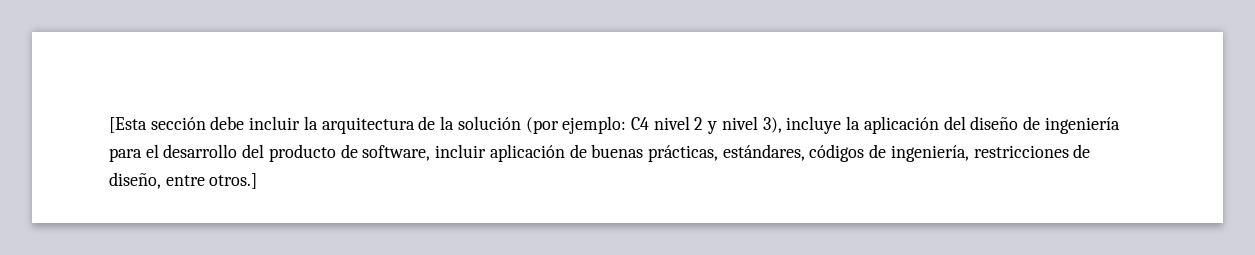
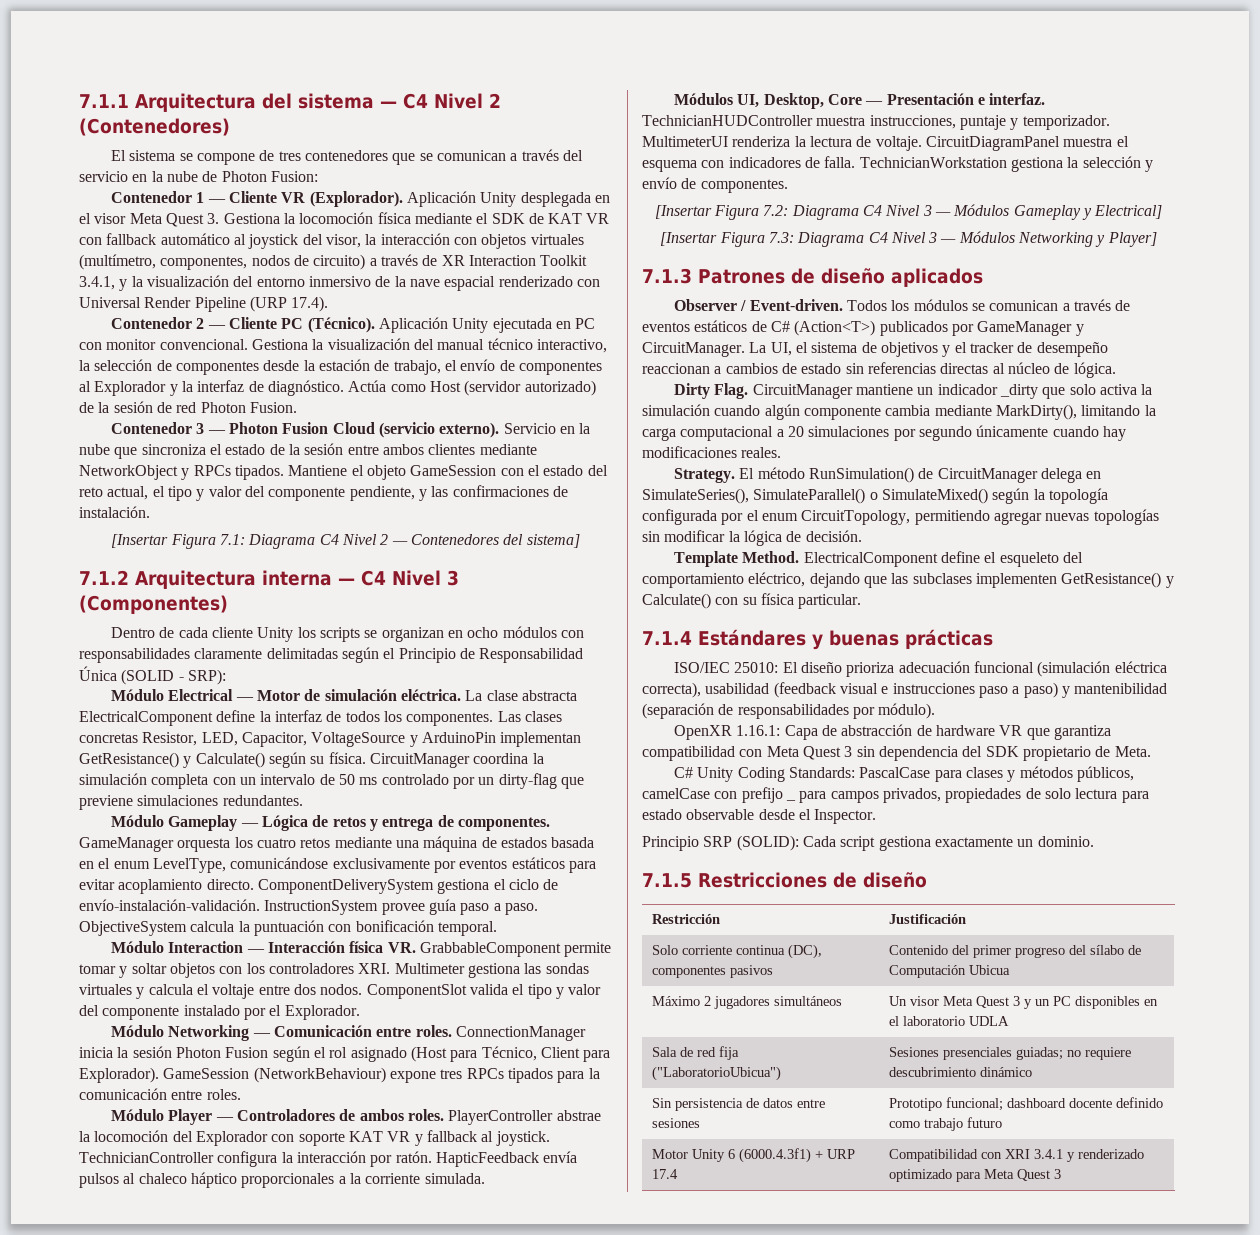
- [Esta sección debe incluir la arquitectura de la solución (por ejemplo: C4 nivel 2 y nivel 3), incluye la aplicación del diseño de ingeniería para el desarrollo del producto de software, incluir aplicación de buenas prácticas, estándares, códigos de ingeniería, restricciones de diseño, entre otros.]
+ 7.1.1 Arquitectura del sistema — C4 Nivel 2 (Contenedores)
+ El sistema se compone de tres contenedores que se comunican a través del servicio en la nube de Photon Fusion:
+ Contenedor 1 — Cliente VR (Explorador). Aplicación Unity desplegada en el visor Meta Quest 3. Gestiona la locomoción física mediante el SDK de KAT VR con fallback automático al joystick del visor, la interacción con objetos virtuales (multímetro, componentes, nodos de circuito) a través de XR Interaction Toolkit 3.4.1, y la visualización del entorno inmersivo de la nave espacial renderizado con Universal Render Pipeline (URP 17.4).
+ Contenedor 2 — Cliente PC (Técnico). Aplicación Unity ejecutada en PC con monitor convencional. Gestiona la visualización del manual técnico interactivo, la selección de componentes desde la estación de trabajo, el envío de componentes al Explorador y la interfaz de diagnóstico. Actúa como Host (servidor autorizado) de la sesión de red Photon Fusion.
+ Contenedor 3 — Photon Fusion Cloud (servicio externo). Servicio en la nube que sincroniza el estado de la sesión entre ambos clientes mediante NetworkObject y RPCs tipados. Mantiene el objeto GameSession con el estado del reto actual, el tipo y valor del componente pendiente, y las confirmaciones de instalación.
+ [Insertar Figura 7.1: Diagrama C4 Nivel 2 — Contenedores del sistema]
+ 7.1.2 Arquitectura interna — C4 Nivel 3 (Componentes)
+ Dentro de cada cliente Unity los scripts se organizan en ocho módulos con responsabilidades claramente delimitadas según el Principio de Responsabilidad Única (SOLID - SRP):
+ Módulo Electrical — Motor de simulación eléctrica. La clase abstracta ElectricalComponent define la interfaz de todos los componentes. Las clases concretas Resistor, LED, Capacitor, VoltageSource y ArduinoPin implementan GetResistance() y Calculate() según su física. CircuitManager coordina la simulación completa con un intervalo de 50 ms controlado por un dirty-flag que previene simulaciones redundantes.
+ Módulo Gameplay — Lógica de retos y entrega de componentes. GameManager orquesta los cuatro retos mediante una máquina de estados basada en el enum LevelType, comunicándose exclusivamente por eventos estáticos para evitar acoplamiento directo. ComponentDeliverySystem gestiona el ciclo de envío-instalación-validación. InstructionSystem provee guía paso a paso. ObjectiveSystem calcula la puntuación con bonificación temporal.
+ Módulo Interaction — Interacción física VR. GrabbableComponent permite tomar y soltar objetos con los controladores XRI. Multimeter gestiona las sondas virtuales y calcula el voltaje entre dos nodos. ComponentSlot valida el tipo y valor del componente instalado por el Explorador.
+ Módulo Networking — Comunicación entre roles. ConnectionManager inicia la sesión Photon Fusion según el rol asignado (Host para Técnico, Client para Explorador). GameSession (NetworkBehaviour) expone tres RPCs tipados para la comunicación entre roles.
+ Módulo Player — Controladores de ambos roles. PlayerController abstrae la locomoción del Explorador con soporte KAT VR y fallback al joystick. TechnicianController configura la interacción por ratón. HapticFeedback envía pulsos al chaleco háptico proporcionales a la corriente simulada.
+ Módulos UI, Desktop, Core — Presentación e interfaz. TechnicianHUDController muestra instrucciones, puntaje y temporizador. MultimeterUI renderiza la lectura de voltaje. CircuitDiagramPanel muestra el esquema con indicadores de falla. TechnicianWorkstation gestiona la selección y envío de componentes.
+ [Insertar Figura 7.2: Diagrama C4 Nivel 3 — Módulos Gameplay y Electrical]
+ [Insertar Figura 7.3: Diagrama C4 Nivel 3 — Módulos Networking y Player]
+ 7.1.3 Patrones de diseño aplicados
+ Observer / Event-driven. Todos los módulos se comunican a través de eventos estáticos de C# (Action<T>) publicados por GameManager y CircuitManager. La UI, el sistema de objetivos y el tracker de desempeño reaccionan a cambios de estado sin referencias directas al núcleo de lógica.
+ Dirty Flag. CircuitManager mantiene un indicador _dirty que solo activa la simulación cuando algún componente cambia mediante MarkDirty(), limitando la carga computacional a 20 simulaciones por segundo únicamente cuando hay modificaciones reales.
+ Strategy. El método RunSimulation() de CircuitManager delega en SimulateSeries(), SimulateParallel() o SimulateMixed() según la topología configurada por el enum CircuitTopology, permitiendo agregar nuevas topologías sin modificar la lógica de decisión.
+ Template Method. ElectricalComponent define el esqueleto del comportamiento eléctrico, dejando que las subclases implementen GetResistance() y Calculate() con su física particular.
+ 7.1.4 Estándares y buenas prácticas
+ ISO/IEC 25010: El diseño prioriza adecuación funcional (simulación eléctrica correcta), usabilidad (feedback visual e instrucciones paso a paso) y mantenibilidad (separación de responsabilidades por módulo).
+ OpenXR 1.16.1: Capa de abstracción de hardware VR que garantiza compatibilidad con Meta Quest 3 sin dependencia del SDK propietario de Meta.
+ C# Unity Coding Standards: PascalCase para clases y métodos públicos, camelCase con prefijo _ para campos privados, propiedades de solo lectura para estado observable desde el Inspector.
+ Principio SRP (SOLID): Cada script gestiona exactamente un dominio.
+ 7.1.5 Restricciones de diseño
+ Restricción | Justificación
+ Solo corriente continua (DC), componentes pasivos | Contenido del primer progreso del sílabo de Computación Ubicua
+ Máximo 2 jugadores simultáneos | Un visor Meta Quest 3 y un PC disponibles en el laboratorio UDLA
+ Sala de red fija ("LaboratorioUbicua") | Sesiones presenciales guiadas; no requiere descubrimiento dinámico
+ Sin persistencia de datos entre sesiones | Prototipo funcional; dashboard docente definido como trabajo futuro
+ Motor Unity 6 (6000.4.3f1) + URP 17.4 | Compatibilidad con XRI 3.4.1 y renderizado optimizado para Meta Quest 3

